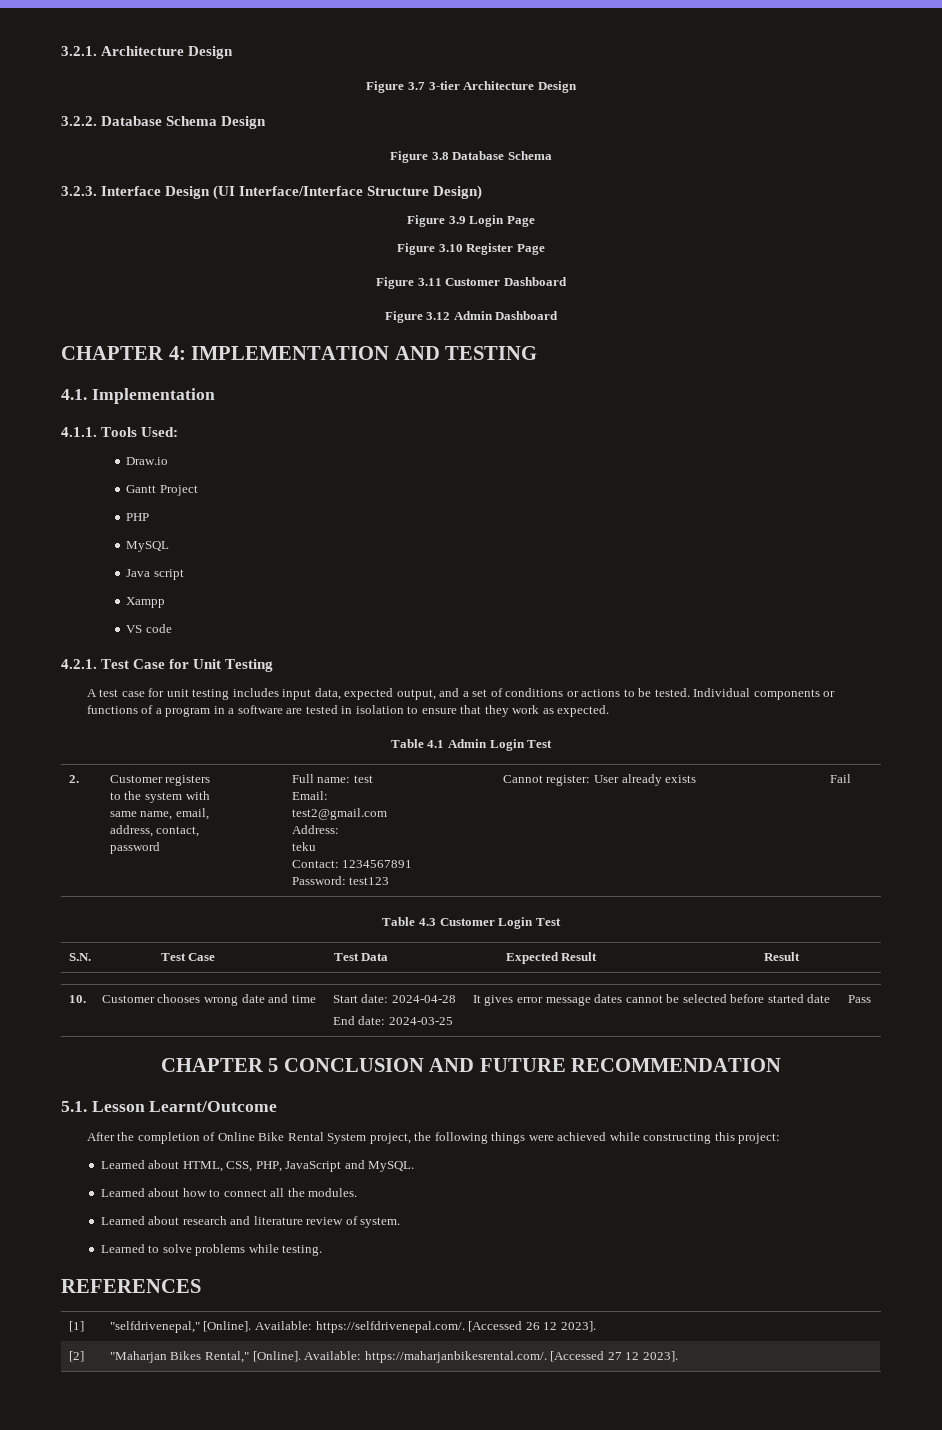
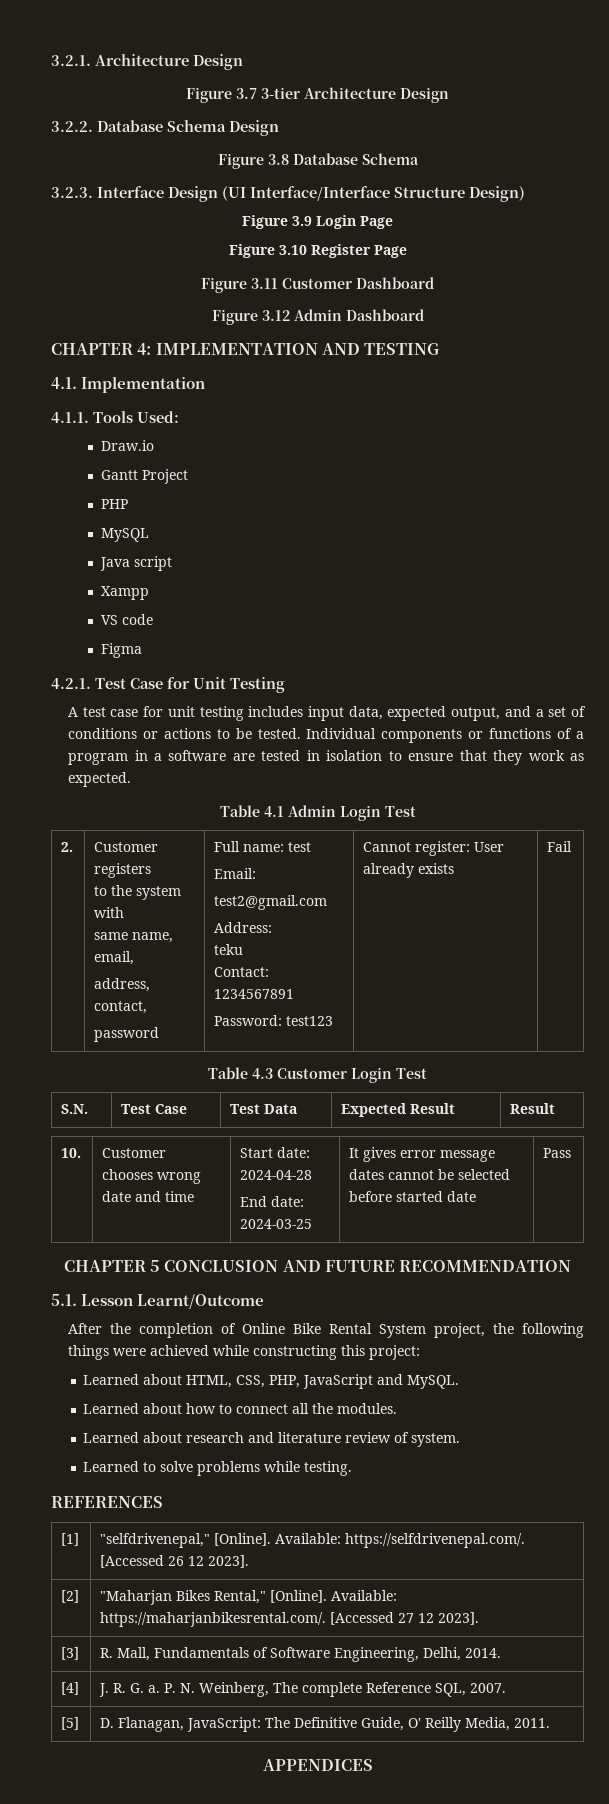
+ Figma
+ [3] | R. Mall, Fundamentals of Software Engineering, Delhi, 2014.
+ [4] | J. R. G. a. P. N. Weinberg, The complete Reference SQL, 2007.
+ [5] | D. Flanagan, JavaScript: The Definitive Guide, O' Reilly Media, 2011.
+ APPENDICES

